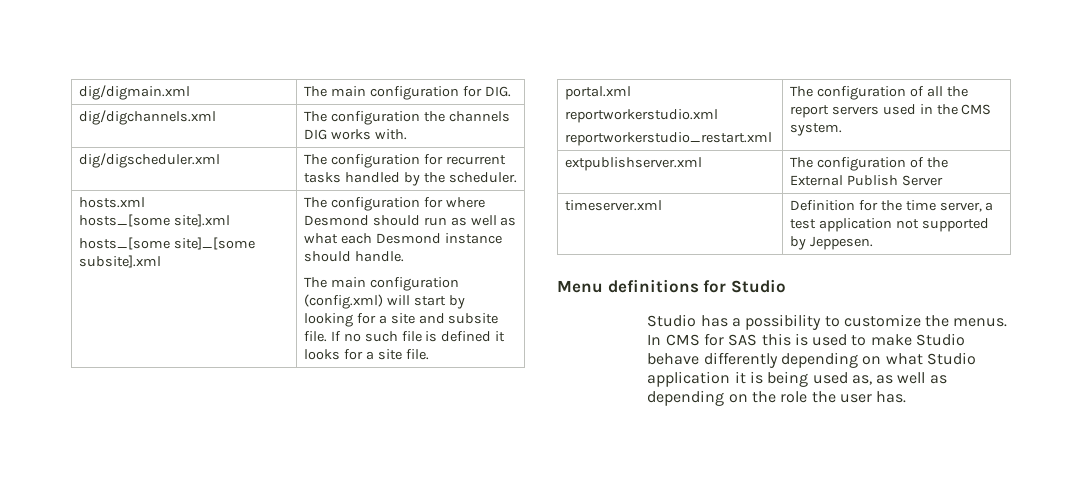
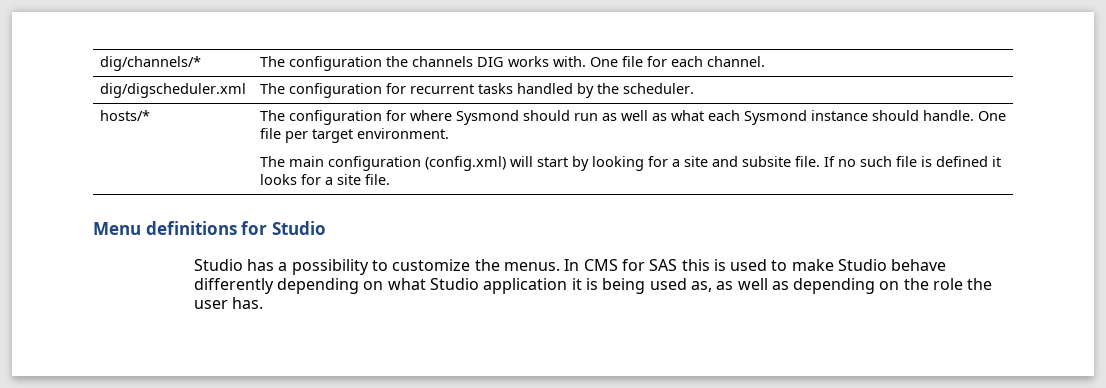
- dig/digmain.xml | The main configuration for DIG.
- dig/digchannels.xml | The configuration the channels DIG works with.
+ dig/channels/* | The configuration the channels DIG works with. One file for each channel.
- hosts.xml
- hosts_[some site].xml
- hosts_[some site]_[some subsite].xml
+ hosts/*
- The configuration for where Desmond should run as well as what each Desmond instance should handle.
+ The configuration for where Sysmond should run as well as what each Sysmond instance should handle. One file per target environment.
- portal.xml
- reportworkerstudio.xml
- reportworkerstudio_restart.xml | The configuration of all the report servers used in the CMS system.
- extpublishserver.xml | The configuration of the External Publish Server
- timeserver.xml | Definition for the time server, a test application not supported by Jeppesen.

